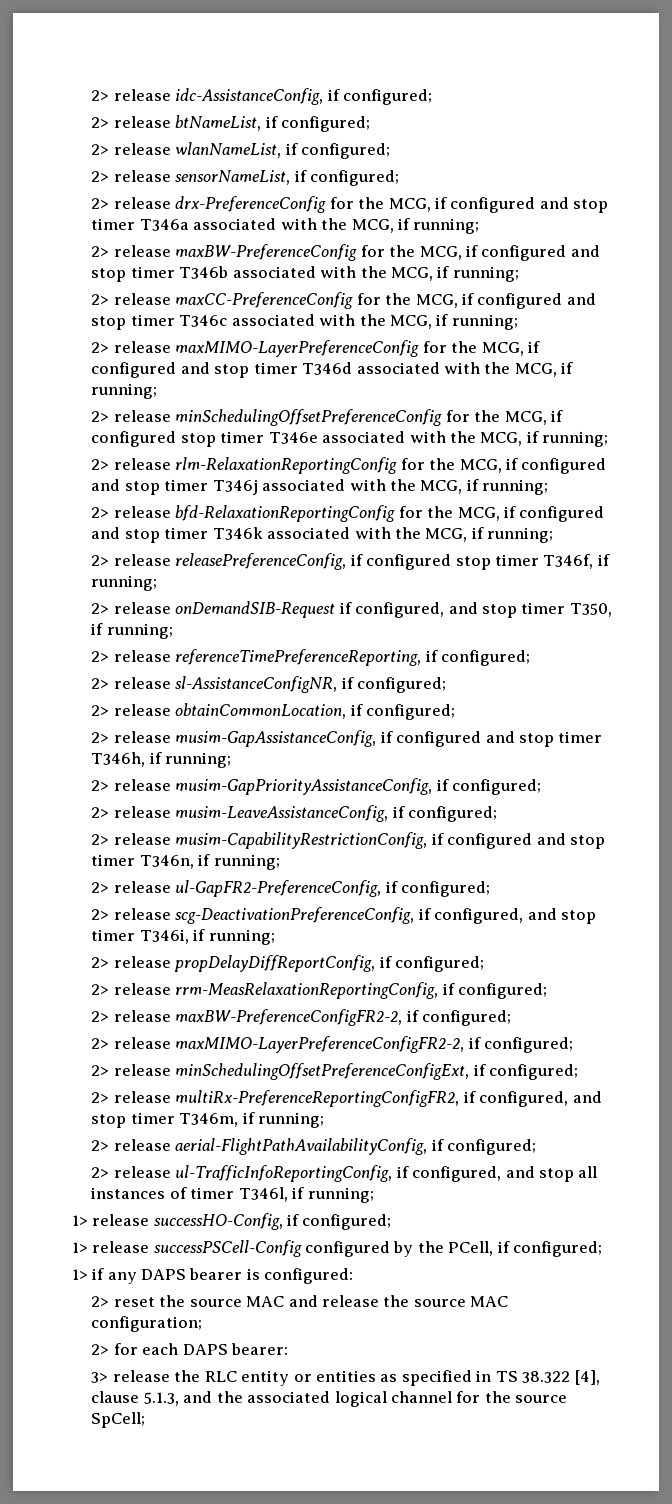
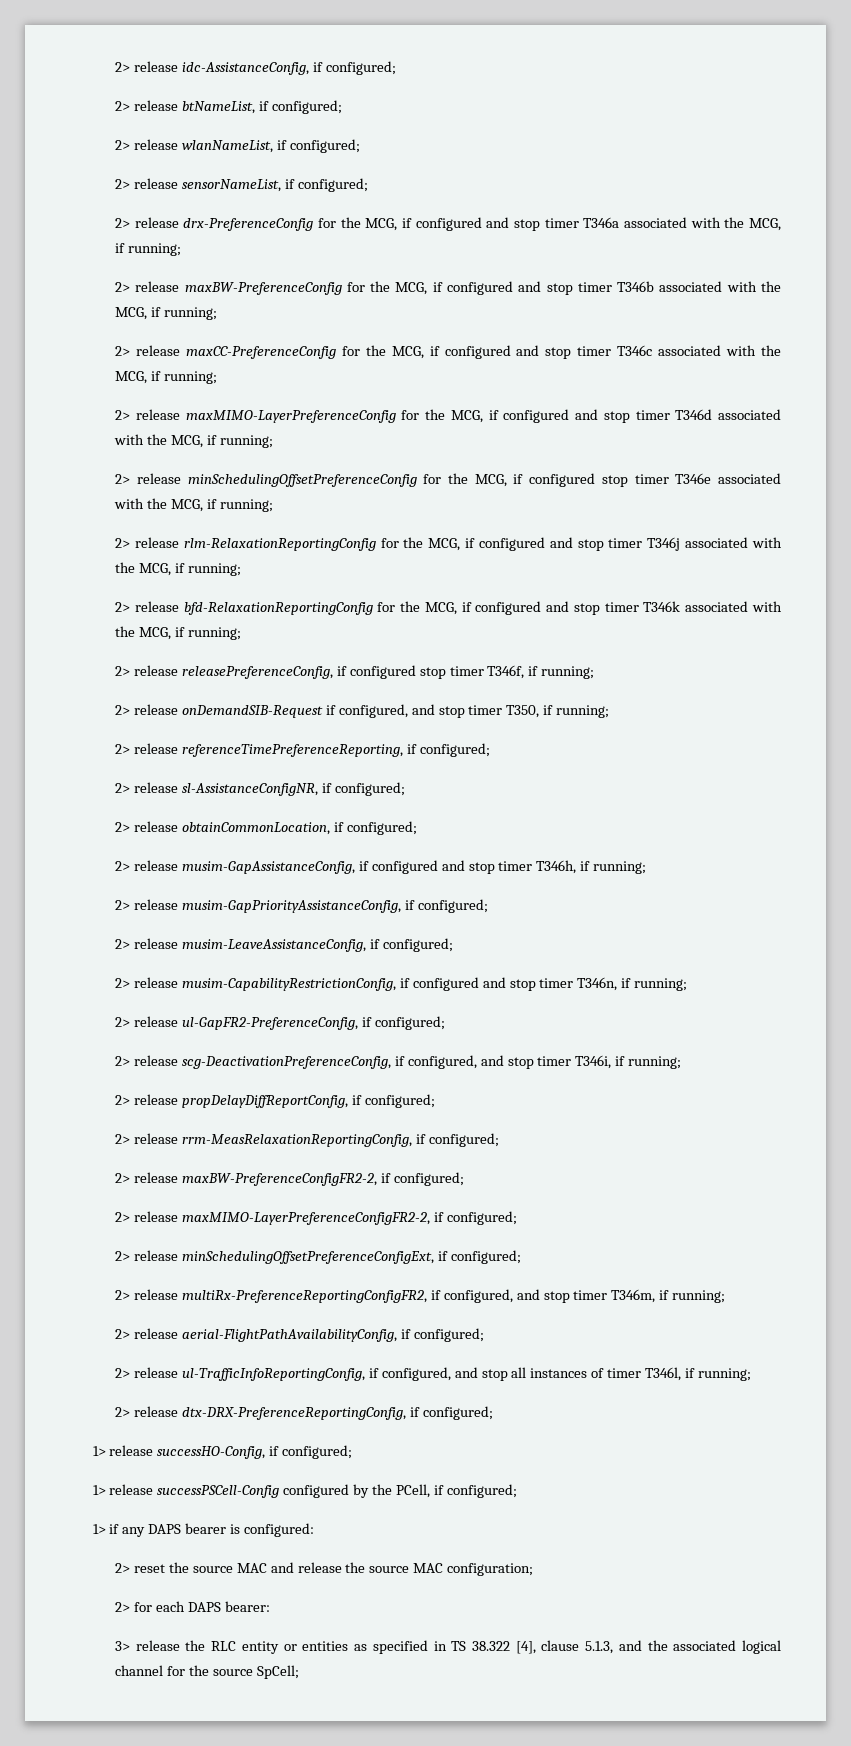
+ 2> release dtx-DRX-PreferenceReportingConfig, if configured;

